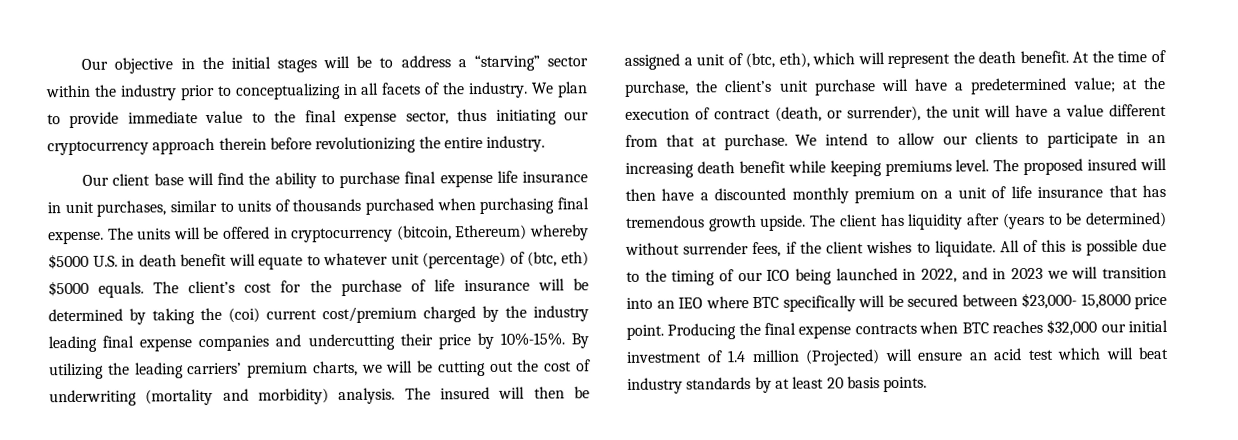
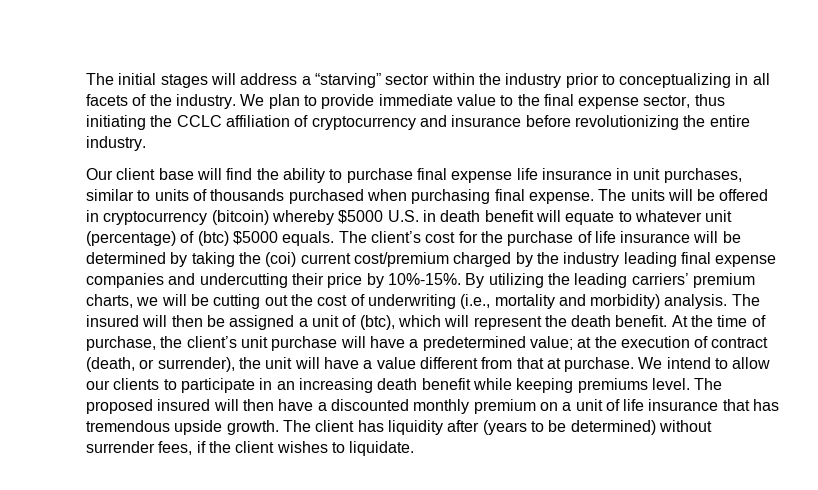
- Our objective in the initial stages will be to address a “starving” sector within the industry prior to conceptualizing in all facets of the industry.
+ The initial stages will address a “starving” sector within the industry prior to conceptualizing in all facets of the industry.
- We plan to provide immediate value to the final expense sector, thus initiating our cryptocurrency approach therein before revolutionizing the entire industry.
+ We plan to provide immediate value to the final expense sector, thus initiating the CCLC affiliation of cryptocurrency and insurance before revolutionizing the entire industry.
- The units will be offered in cryptocurrency (bitcoin, Ethereum) whereby $5000 U.S. in death benefit will equate to whatever unit (percentage) of (btc, eth) $5000 equals.
+ The units will be offered in cryptocurrency (bitcoin) whereby $5000 U.S. in death benefit will equate to whatever unit (percentage) of (btc) $5000 equals.
- By utilizing the leading carriers’ premium charts, we will be cutting out the cost of underwriting (mortality and morbidity) analysis.
+ By utilizing the leading carriers’ premium charts, we will be cutting out the cost of underwriting (i.e., mortality and morbidity) analysis.
- The insured will then be assigned a unit of (btc, eth), which will represent the death benefit.
+ The insured will then be assigned a unit of (btc), which will represent the death benefit.
- The proposed insured will then have a discounted monthly premium on a unit of life insurance that has tremendous growth upside.
+ The proposed insured will then have a discounted monthly premium on a unit of life insurance that has tremendous upside growth.
- All of this is possible due to the timing of our ICO being launched in 2022, and in 2023 we will transition into an IEO where BTC specifically will be secured between $23,000- 15,8000 price point. Producing the final expense contracts when BTC reaches $32,000 our initial investment of 1.4 million (Projected) will ensure an acid test which will beat industry standards by at least 20 basis points.

